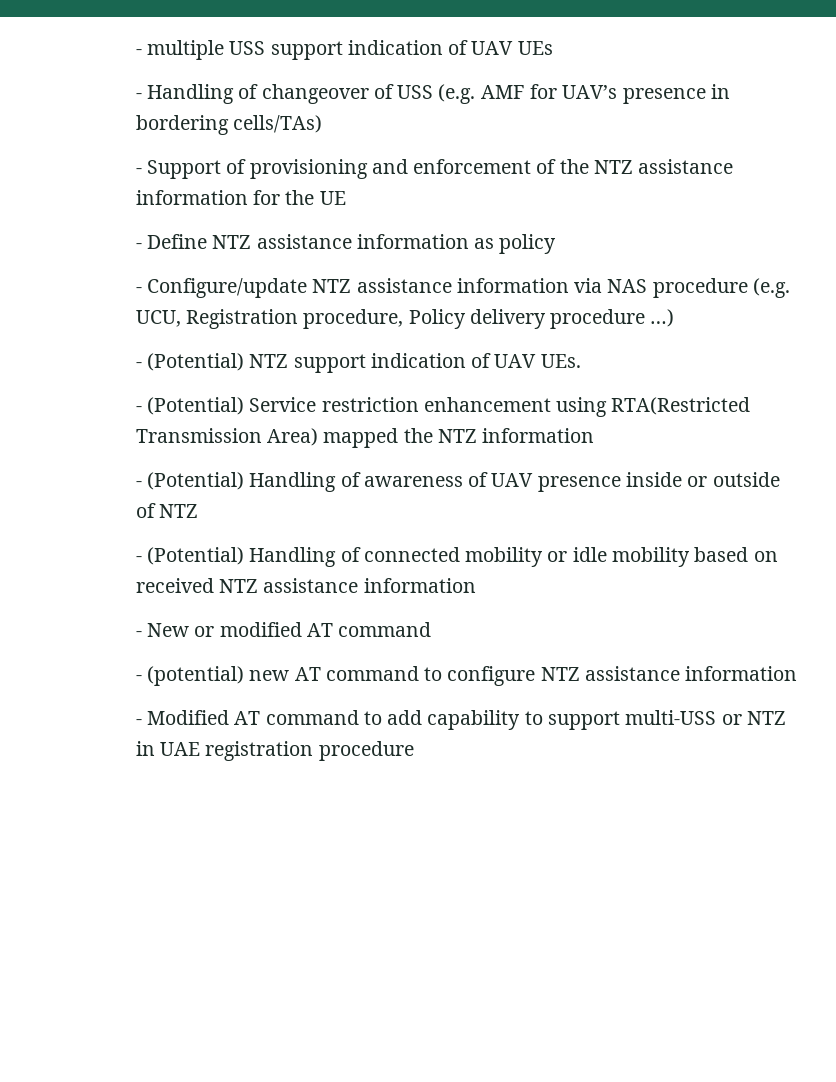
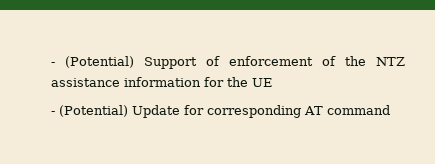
- - multiple USS support indication of UAV UEs
- - Handling of changeover of USS (e.g. AMF for UAV’s presence in bordering cells/TAs)
- - Support of provisioning and enforcement of the NTZ assistance information for the UE
+ - (Potential) Support of enforcement of the NTZ assistance information for the UE
- - Define NTZ assistance information as policy
- - Configure/update NTZ assistance information via NAS procedure (e.g. UCU, Registration procedure, Policy delivery procedure …)
- - (Potential) NTZ support indication of UAV UEs.
- - (Potential) Service restriction enhancement using RTA(Restricted Transmission Area) mapped the NTZ information
- - (Potential) Handling of awareness of UAV presence inside or outside of NTZ
- - (Potential) Handling of connected mobility or idle mobility based on received NTZ assistance information
- - New or modified AT command
- - (potential) new AT command to configure NTZ assistance information
- - Modified AT command to add capability to support multi-USS or NTZ in UAE registration procedure
+ - (Potential) Update for corresponding AT command

